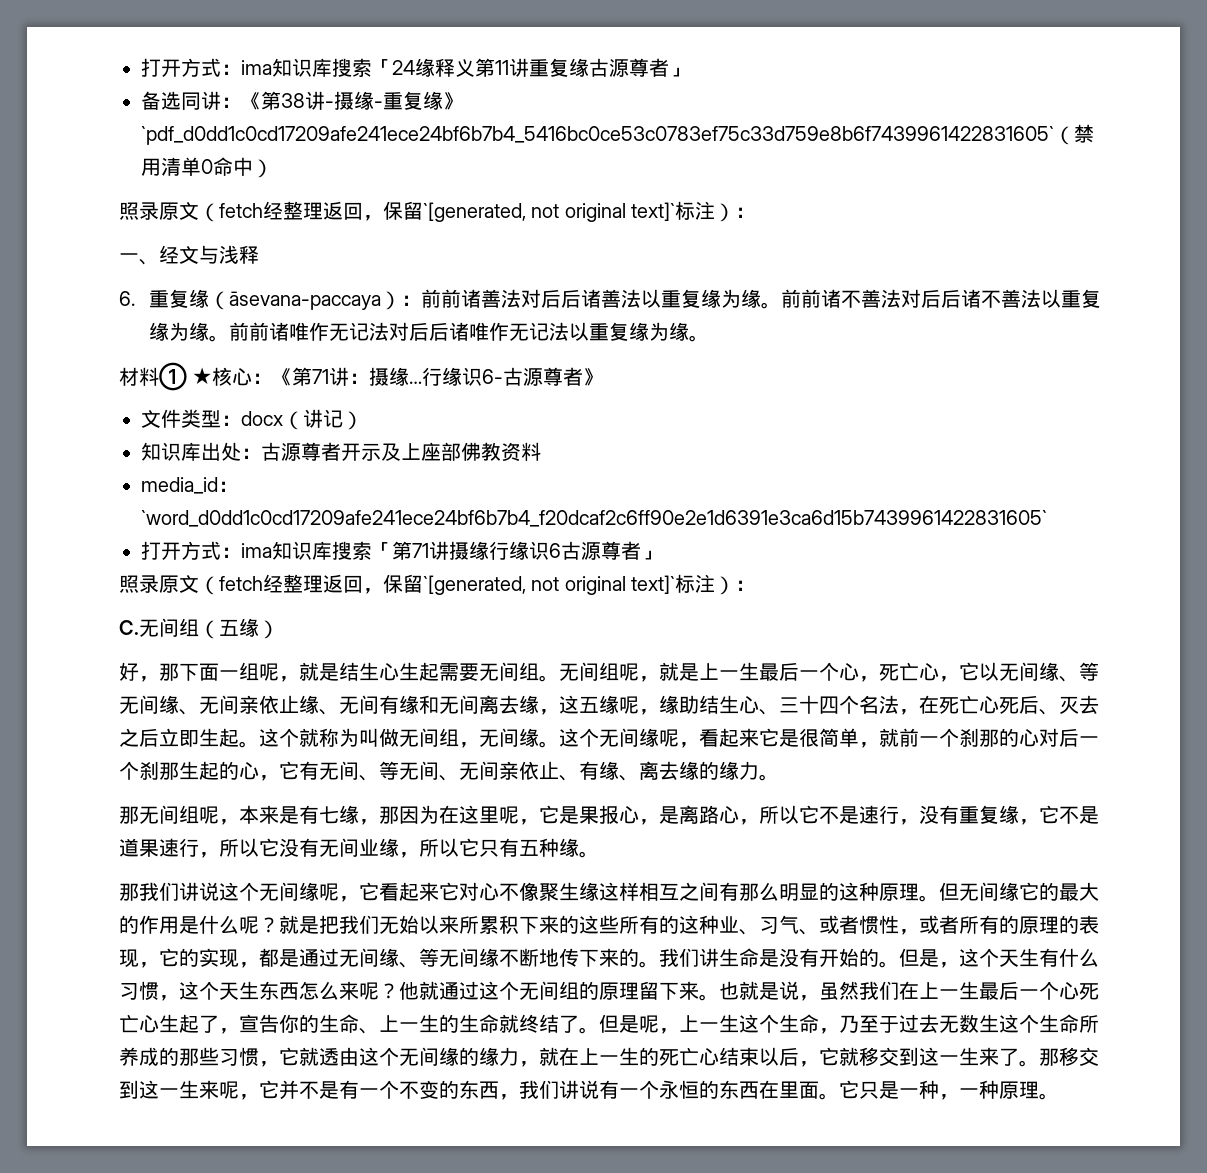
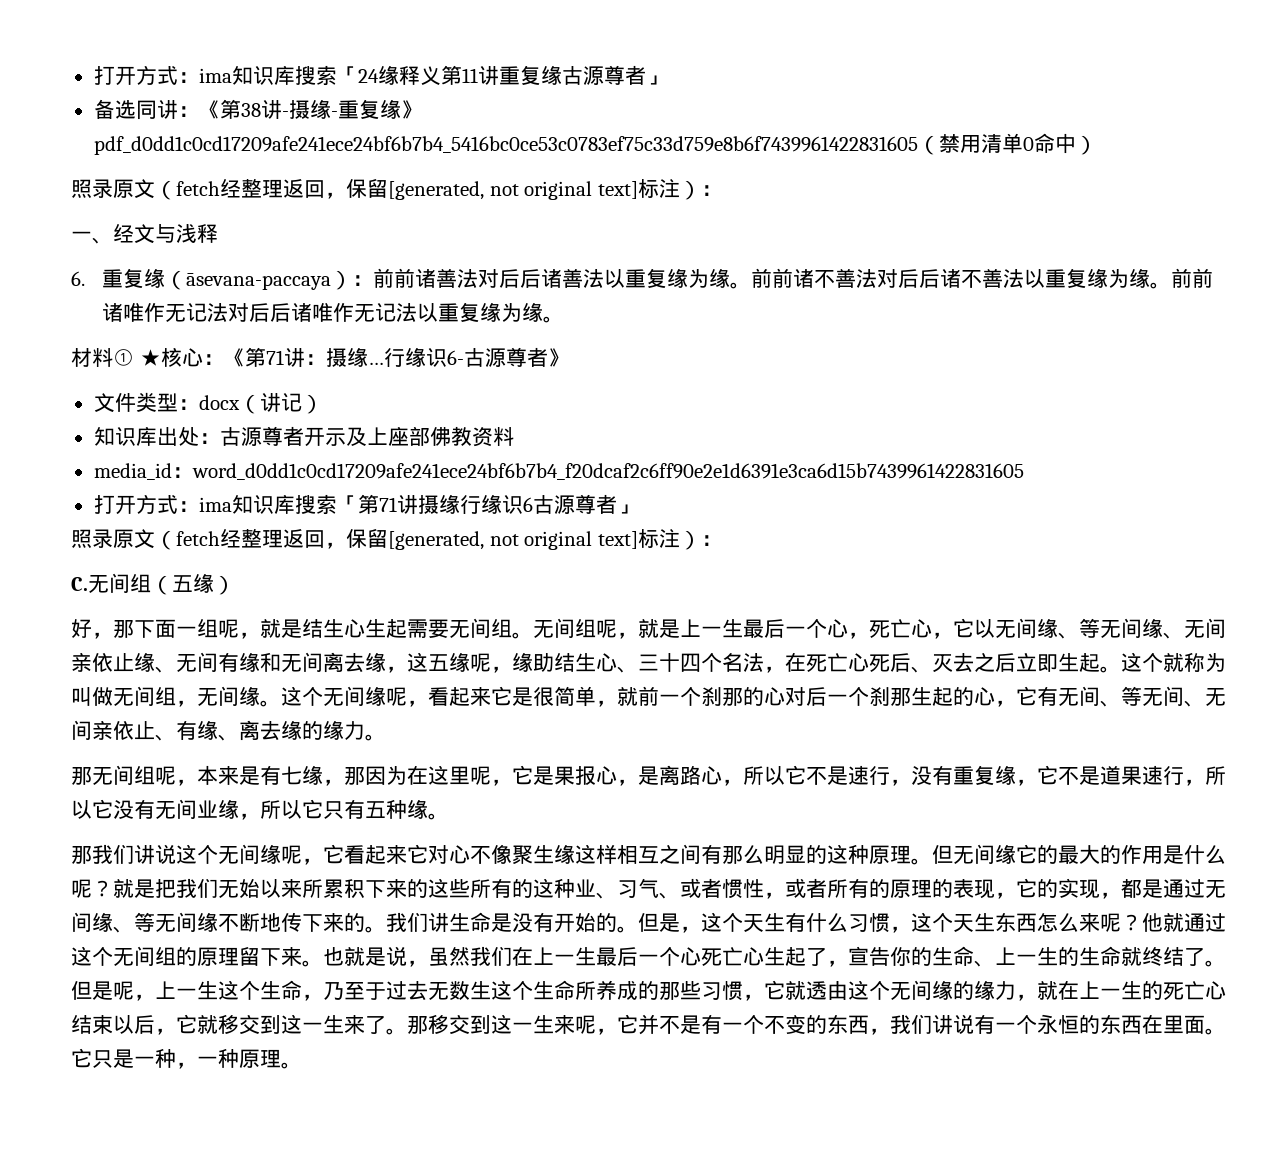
- 备选同讲：《第38讲-摄缘-重复缘》`pdf_d0dd1c0cd17209afe241ece24bf6b7b4_5416bc0ce53c0783ef75c33d759e8b6f7439961422831605`（禁用清单0命中）
- 照录原文（fetch经整理返回，保留`[generated, not original text]`标注）：
+ 备选同讲：《第38讲-摄缘-重复缘》pdf_d0dd1c0cd17209afe241ece24bf6b7b4_5416bc0ce53c0783ef75c33d759e8b6f7439961422831605（禁用清单0命中）
+ 照录原文（fetch经整理返回，保留[generated, not original text]标注）：
- media_id：`word_d0dd1c0cd17209afe241ece24bf6b7b4_f20dcaf2c6ff90e2e1d6391e3ca6d15b7439961422831605`
+ media_id：word_d0dd1c0cd17209afe241ece24bf6b7b4_f20dcaf2c6ff90e2e1d6391e3ca6d15b7439961422831605
  打开方式：ima知识库搜索「第71讲摄缘行缘识6古源尊者」
- 照录原文（fetch经整理返回，保留`[generated, not original text]`标注）：
+ 照录原文（fetch经整理返回，保留[generated, not original text]标注）：

